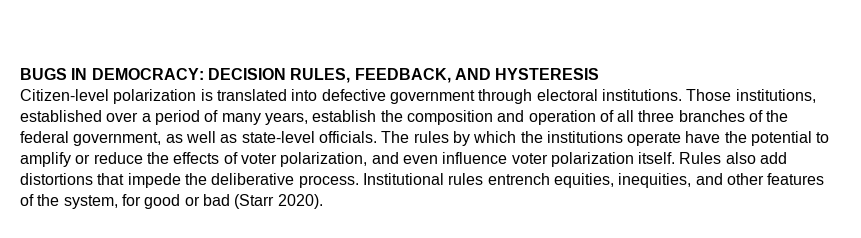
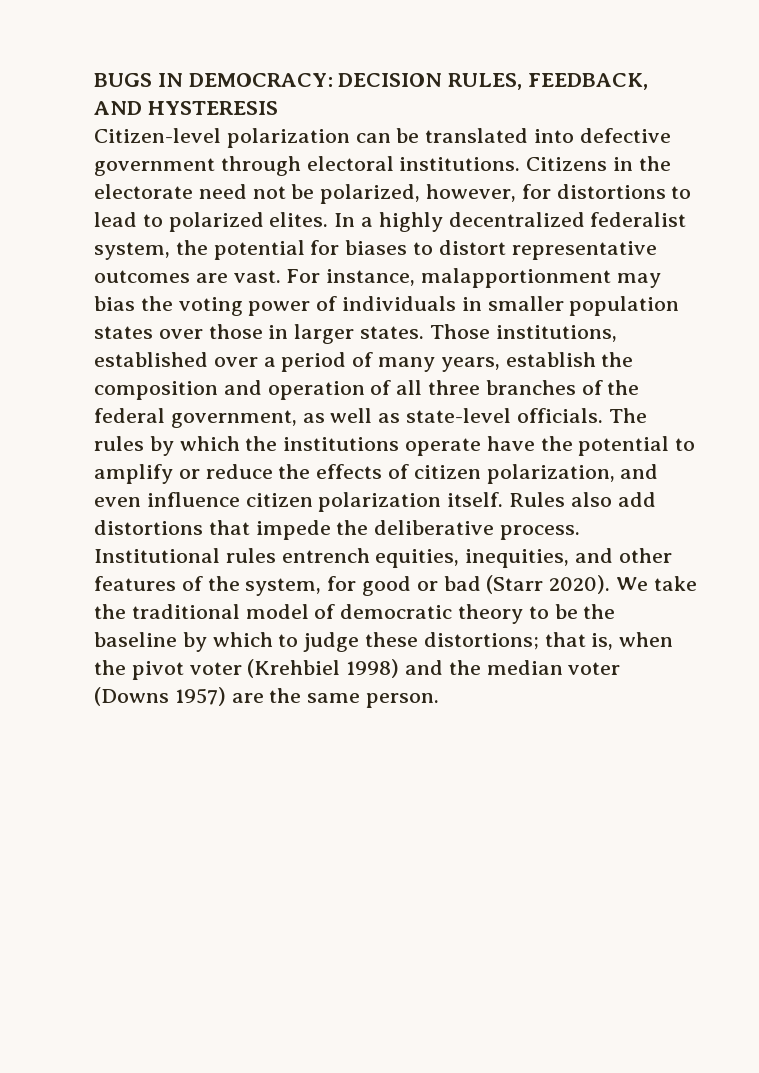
- Citizen-level polarization is translated into defective government through electoral institutions.
+ Citizen-level polarization can be translated into defective government through electoral institutions.
+ Citizens in the electorate need not be polarized, however, for distortions to lead to polarized elites. In a highly decentralized federalist system, the potential for biases to distort representative outcomes are vast. For instance, malapportionment may bias the voting power of individuals in smaller population states over those in larger states.
- The rules by which the institutions operate have the potential to amplify or reduce the effects of voter polarization, and even influence voter polarization itself.
+ The rules by which the institutions operate have the potential to amplify or reduce the effects of citizen polarization, and even influence citizen polarization itself.
+ We take the traditional model of democratic theory to be the baseline by which to judge these distortions; that is, when the pivot voter (Krehbiel 1998) and the median voter (Downs 1957) are the same person.

